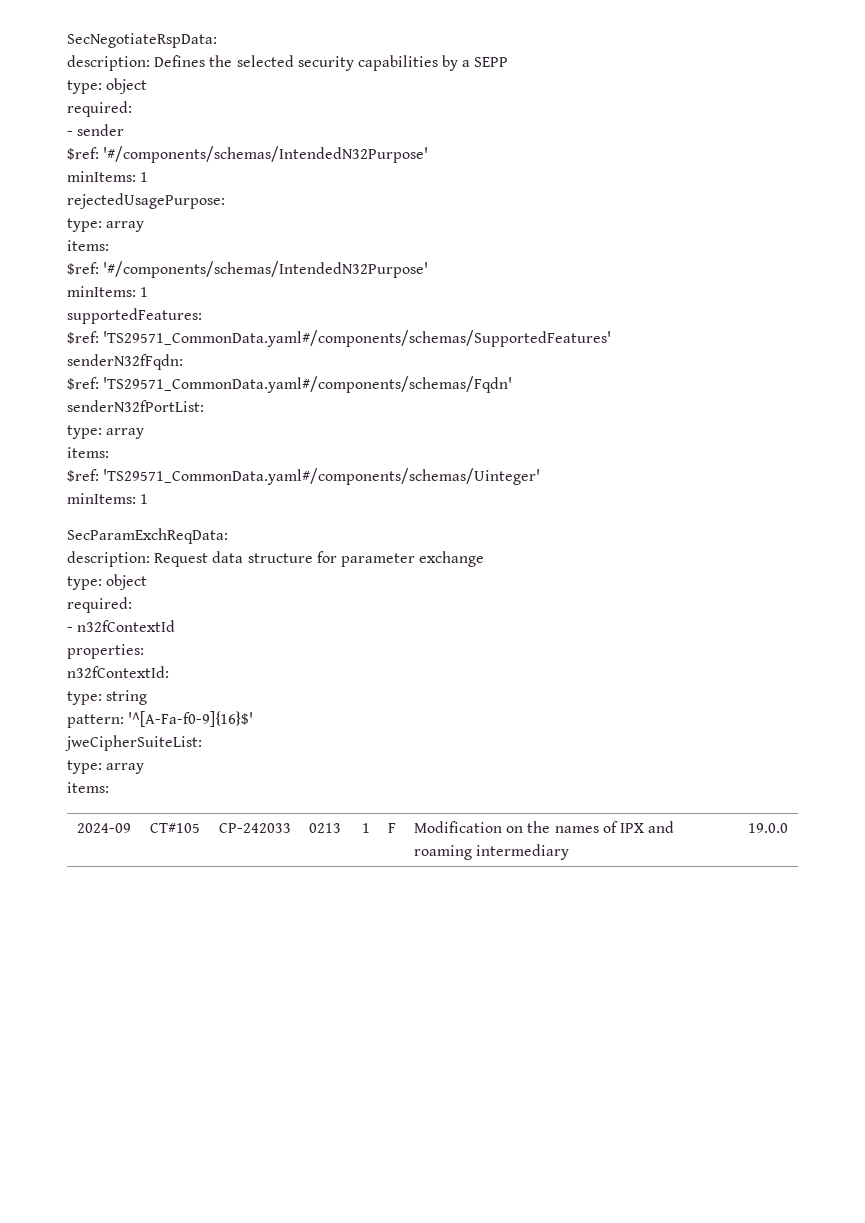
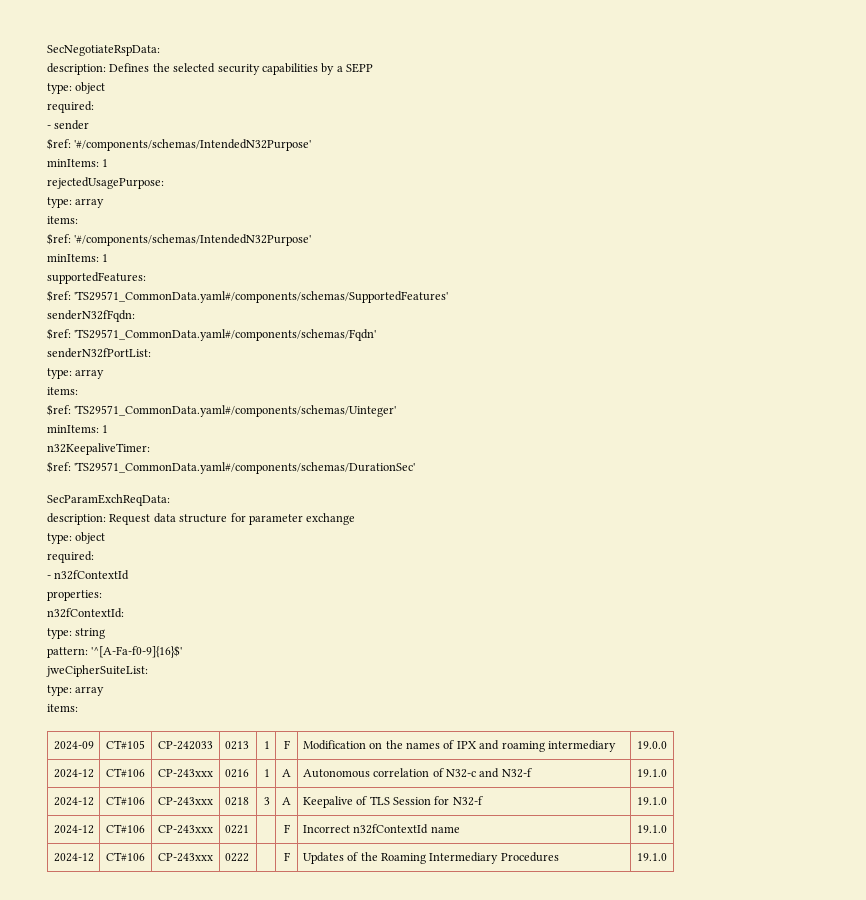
+ n32KeepaliveTimer:
+ $ref: 'TS29571_CommonData.yaml#/components/schemas/DurationSec'
+ 2024-12 | CT#106 | CP-243xxx | 0216 | 1 | A | Autonomous correlation of N32-c and N32-f | 19.1.0
+ 2024-12 | CT#106 | CP-243xxx | 0218 | 3 | A | Keepalive of TLS Session for N32-f | 19.1.0
+ 2024-12 | CT#106 | CP-243xxx | 0221 | | F | Incorrect n32fContextId name | 19.1.0
+ 2024-12 | CT#106 | CP-243xxx | 0222 | | F | Updates of the Roaming Intermediary Procedures | 19.1.0

